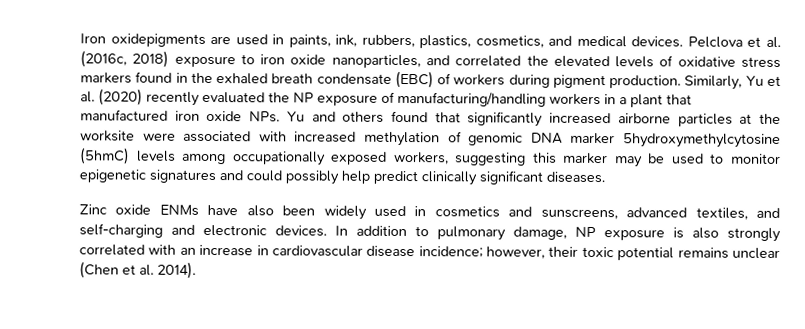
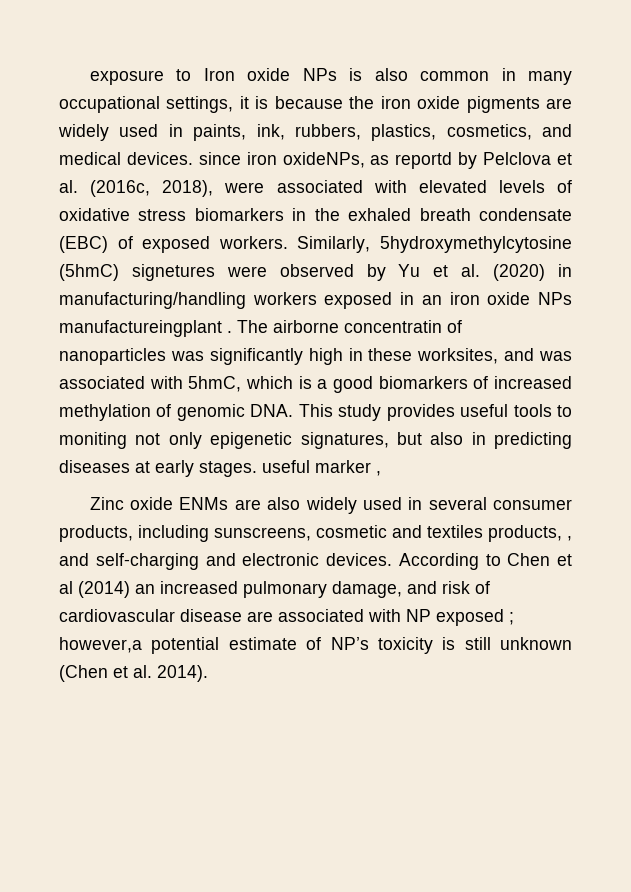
- Iron oxidepigments are used in paints, ink, rubbers, plastics, cosmetics, and medical devices. Pelclova et al. (2016c, 2018) exposure to iron oxide nanoparticles, and correlated the elevated levels of oxidative stress markers found in the exhaled breath condensate (EBC) of workers during pigment production. Similarly, Yu et al. (2020) recently evaluated the NP exposure of manufacturing/handling workers in a plant that manufactured iron oxide NPs. Yu and others found that significantly increased airborne particles at the worksite were associated with increased methylation of genomic DNA marker 5hydroxymethylcytosine (5hmC) levels among occupationally exposed workers, suggesting this marker may be used to monitor epigenetic signatures and could possibly help predict clinically significant diseases.
- Zinc oxide ENMs have also been widely used in cosmetics and sunscreens, advanced textiles, and self-charging and electronic devices.
+ exposure to Iron oxide NPs is also common in many occupational settings, it is because the iron oxide pigments are widely used in paints, ink, rubbers, plastics, cosmetics, and medical devices. since iron oxideNPs, as reportd by Pelclova et al. (2016c, 2018), were associated with elevated levels of oxidative stress biomarkers in the exhaled breath condensate (EBC) of exposed workers. Similarly, 5hydroxymethylcytosine (5hmC) signetures were observed by Yu et al. (2020) in manufacturing/handling workers exposed in an iron oxide NPs manufactureingplant . The airborne concentratin of nanoparticles was significantly high in these worksites, and was associated with 5hmC, which is a good biomarkers of increased methylation of genomic DNA. This study provides useful tools to moniting not only epigenetic signatures, but also in predicting diseases at early stages. useful marker ,
+ Zinc oxide ENMs are also widely used in several consumer products, including sunscreens, cosmetic and textiles products, , and self-charging and electronic devices.
- In addition to pulmonary damage, NP exposure is also strongly correlated with an increase in cardiovascular disease incidence; however, their toxic potential remains unclear (Chen et al. 2014).
+ According to Chen et al (2014) an increased pulmonary damage, and risk of cardiovascular disease are associated with NP exposed ; however,a potential estimate of NP’s toxicity is still unknown (Chen et al. 2014).

